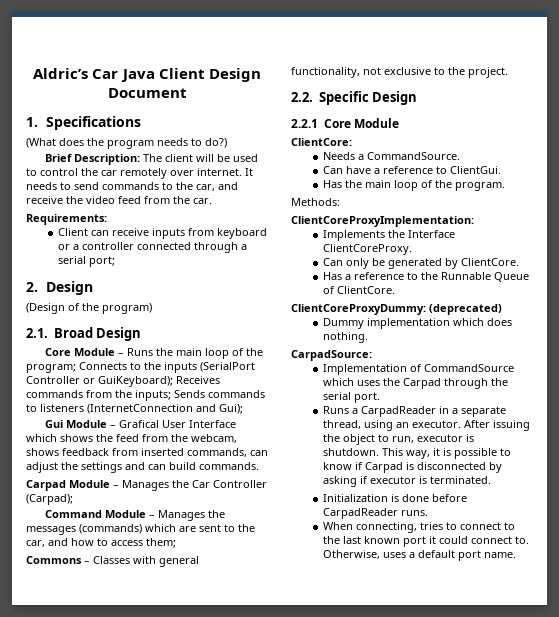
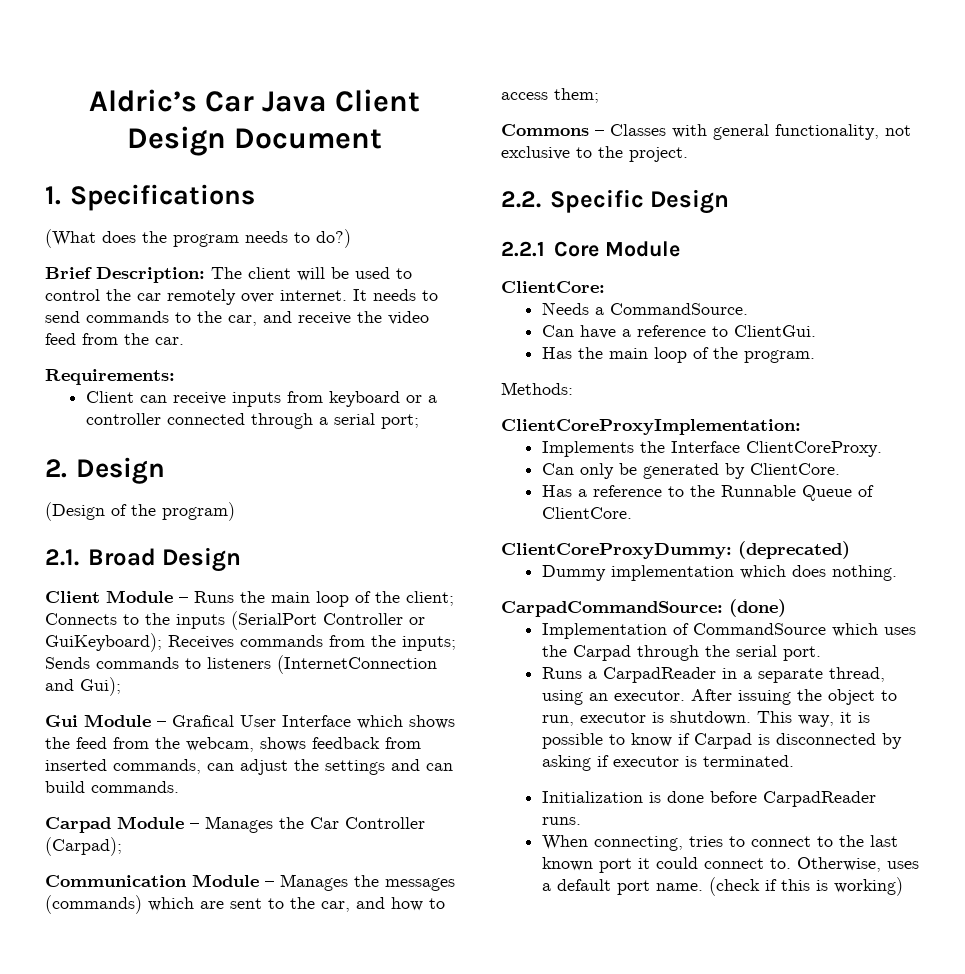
- Core Module – Runs the main loop of the program; Connects to the inputs (SerialPort Controller or GuiKeyboard); Receives commands from the inputs; Sends commands to listeners (InternetConnection and Gui);
+ Client Module – Runs the main loop of the client; Connects to the inputs (SerialPort Controller or GuiKeyboard); Receives commands from the inputs; Sends commands to listeners (InternetConnection and Gui);
- Command Module – Manages the messages (commands) which are sent to the car, and how to access them;
+ Communication Module – Manages the messages (commands) which are sent to the car, and how to access them;
- CarpadSource:
+ CarpadCommandSource: (done)
+ (check if this is working)

